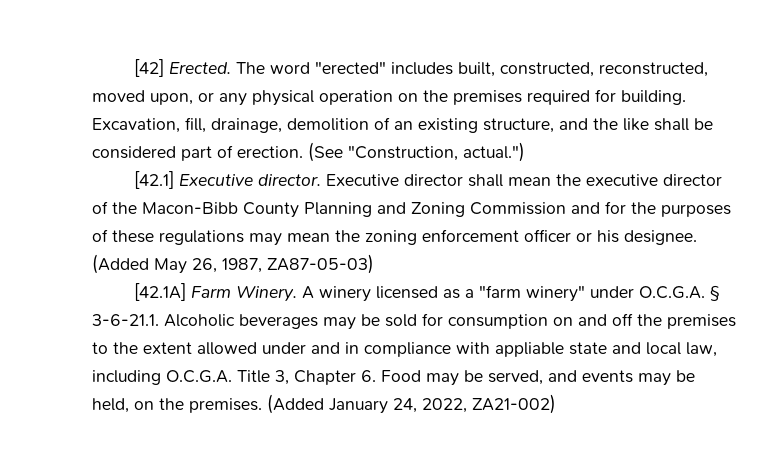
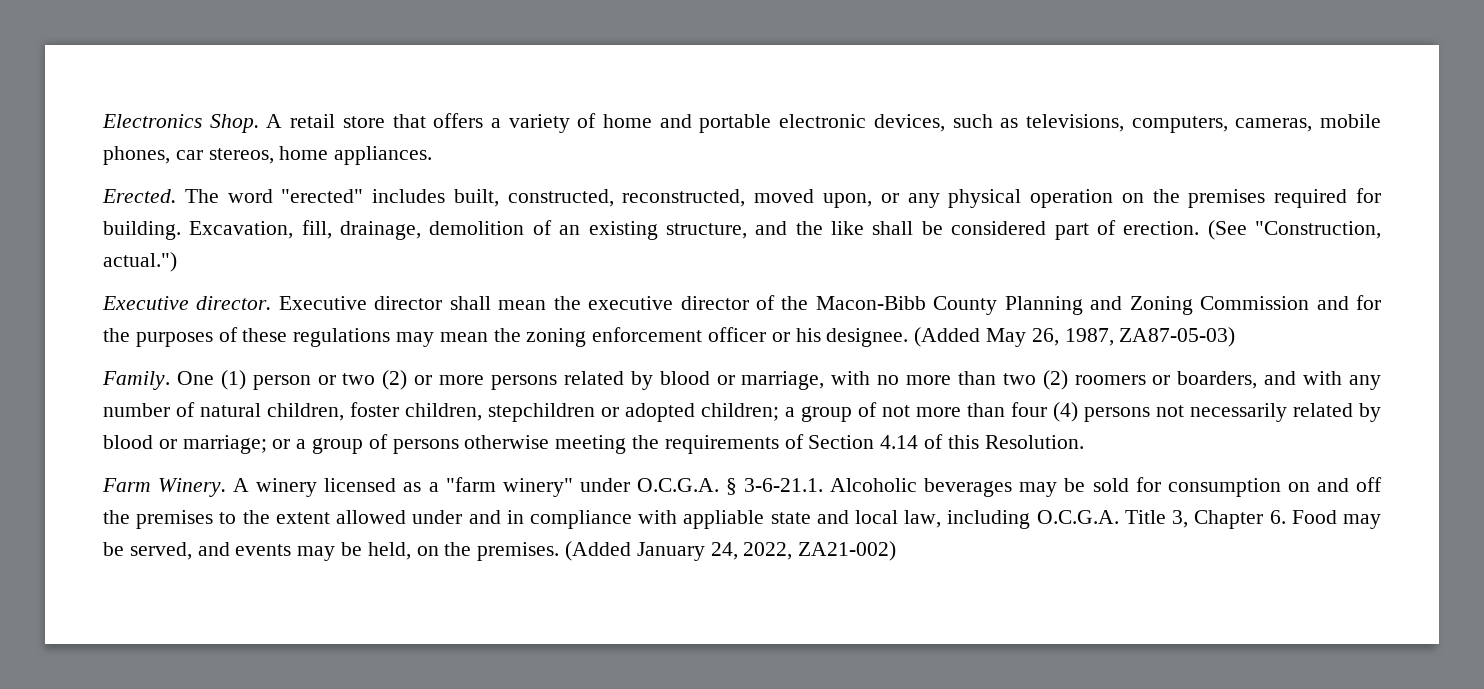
- [42] Erected.
+ Electronics Shop. A retail store that offers a variety of home and portable electronic devices, such as televisions, computers, cameras, mobile phones, car stereos, home appliances.
+ Erected.
- [42.1] Executive director.
+ Executive director.
- [42.1A] Farm Winery.
+ Family. One (1) person or two (2) or more persons related by blood or marriage, with no more than two (2) roomers or boarders, and with any number of natural children, foster children, stepchildren or adopted children; a group of not more than four (4) persons not necessarily related by blood or marriage; or a group of persons otherwise meeting the requirements of Section 4.14 of this Resolution.
+ Farm Winery.

